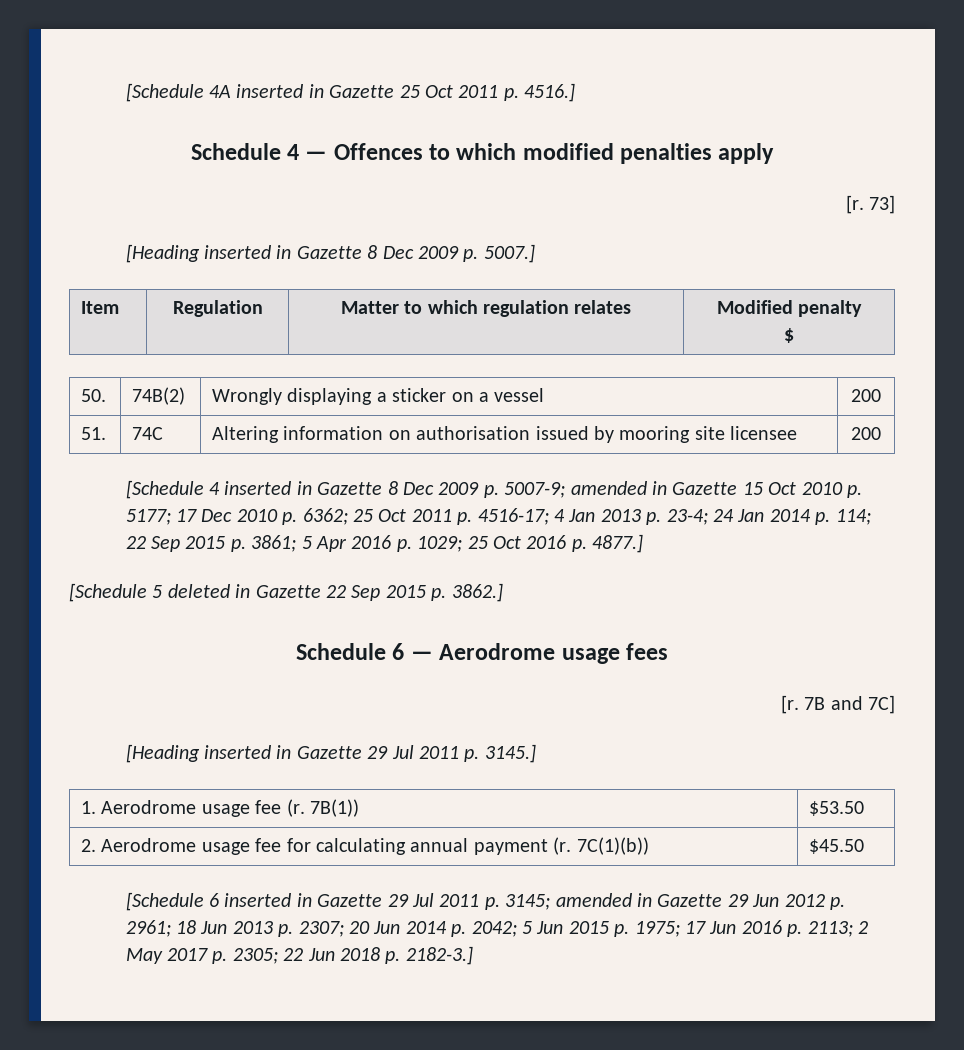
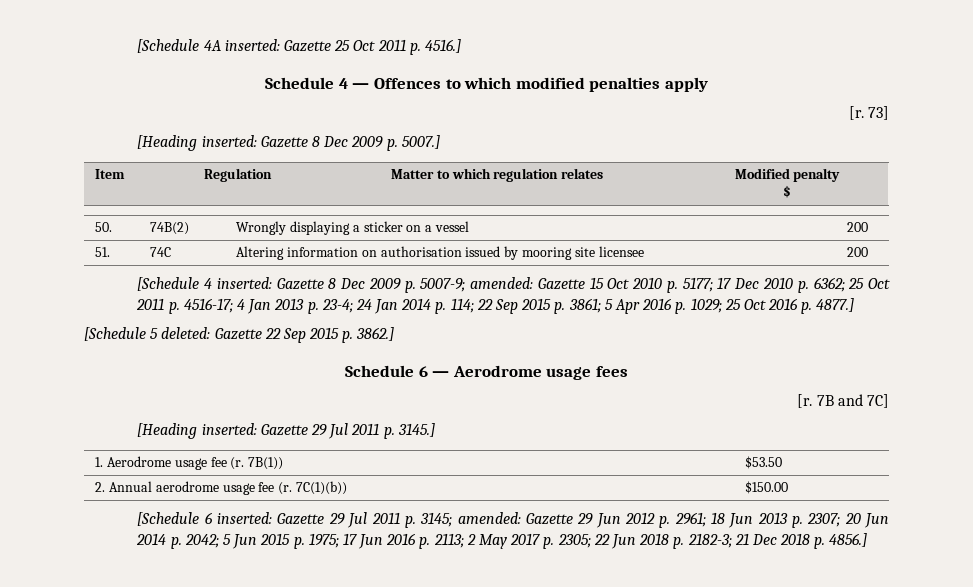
- [Schedule 4A inserted in Gazette 25 Oct 2011 p. 4516.]
+ [Schedule 4A inserted: Gazette 25 Oct 2011 p. 4516.]
- [Heading inserted in Gazette 8 Dec 2009 p. 5007.]
+ [Heading inserted: Gazette 8 Dec 2009 p. 5007.]
- [Schedule 4 inserted in Gazette 8 Dec 2009 p. 5007-9; amended in Gazette 15 Oct 2010 p. 5177; 17 Dec 2010 p. 6362; 25 Oct 2011 p. 4516-17; 4 Jan 2013 p. 23-4; 24 Jan 2014 p. 114; 22 Sep 2015 p. 3861; 5 Apr 2016 p. 1029; 25 Oct 2016 p. 4877.]
+ [Schedule 4 inserted: Gazette 8 Dec 2009 p. 5007-9; amended: Gazette 15 Oct 2010 p. 5177; 17 Dec 2010 p. 6362; 25 Oct 2011 p. 4516-17; 4 Jan 2013 p. 23-4; 24 Jan 2014 p. 114; 22 Sep 2015 p. 3861; 5 Apr 2016 p. 1029; 25 Oct 2016 p. 4877.]
- [Schedule 5 deleted in Gazette 22 Sep 2015 p. 3862.]
+ [Schedule 5 deleted: Gazette 22 Sep 2015 p. 3862.]
- [Heading inserted in Gazette 29 Jul 2011 p. 3145.]
+ [Heading inserted: Gazette 29 Jul 2011 p. 3145.]
- 2. Aerodrome usage fee for calculating annual payment (r. 7C(1)(b)) | $45.50
+ 2. Annual aerodrome usage fee (r. 7C(1)(b)) | $150.00
- [Schedule 6 inserted in Gazette 29 Jul 2011 p. 3145; amended in Gazette 29 Jun 2012 p. 2961; 18 Jun 2013 p. 2307; 20 Jun 2014 p. 2042; 5 Jun 2015 p. 1975; 17 Jun 2016 p. 2113; 2 May 2017 p. 2305; 22 Jun 2018 p. 2182-3.]
+ [Schedule 6 inserted: Gazette 29 Jul 2011 p. 3145; amended: Gazette 29 Jun 2012 p. 2961; 18 Jun 2013 p. 2307; 20 Jun 2014 p. 2042; 5 Jun 2015 p. 1975; 17 Jun 2016 p. 2113; 2 May 2017 p. 2305; 22 Jun 2018 p. 2182-3; 21 Dec 2018 p. 4856.]

